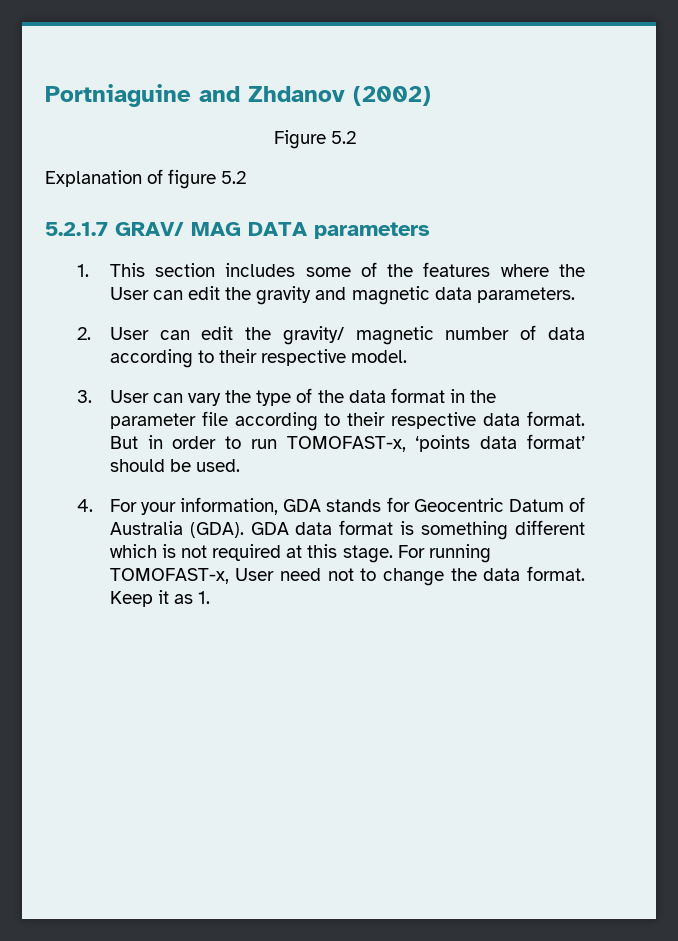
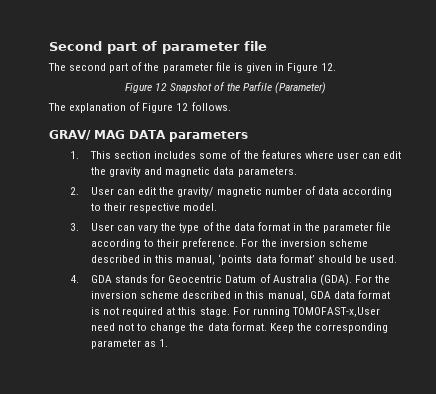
- Portniaguine and Zhdanov (2002)
- Figure 5.2
- Explanation of figure 5.2
- 5.2.1.7 GRAV/ MAG DATA parameters
+ Second part of parameter file
+ The second part of the parameter file is given in Figure 12.
+ Figure 12 Snapshot of the Parfile (Parameter)
+ The explanation of Figure 12 follows.
+ GRAV/ MAG DATA parameters
- 1. This section includes some of the features where the User can edit the gravity and magnetic data parameters.
+ 1. This section includes some of the features where user can edit the gravity and magnetic data parameters.
- 3. User can vary the type of the data format in the parameter file according to their respective data format. But in order to run TOMOFAST-x, ‘points data format’ should be used.
+ 3. User can vary the type of the data format in the parameter file according to their preference. For the inversion scheme described in this manual, ‘points data format’ should be used.
- 4. For your information, GDA stands for Geocentric Datum of Australia (GDA).
+ 4. GDA stands for Geocentric Datum of Australia (GDA).
- GDA data format is something different which is not required at this stage.
+ For the inversion scheme described in this manual, GDA data format is not required at this stage.
- For running TOMOFAST-x, User need not to change the data format.
+ For running TOMOFAST-x,User need not to change the data format.
- Keep it as 1.
+ Keep the corresponding parameter as 1.

